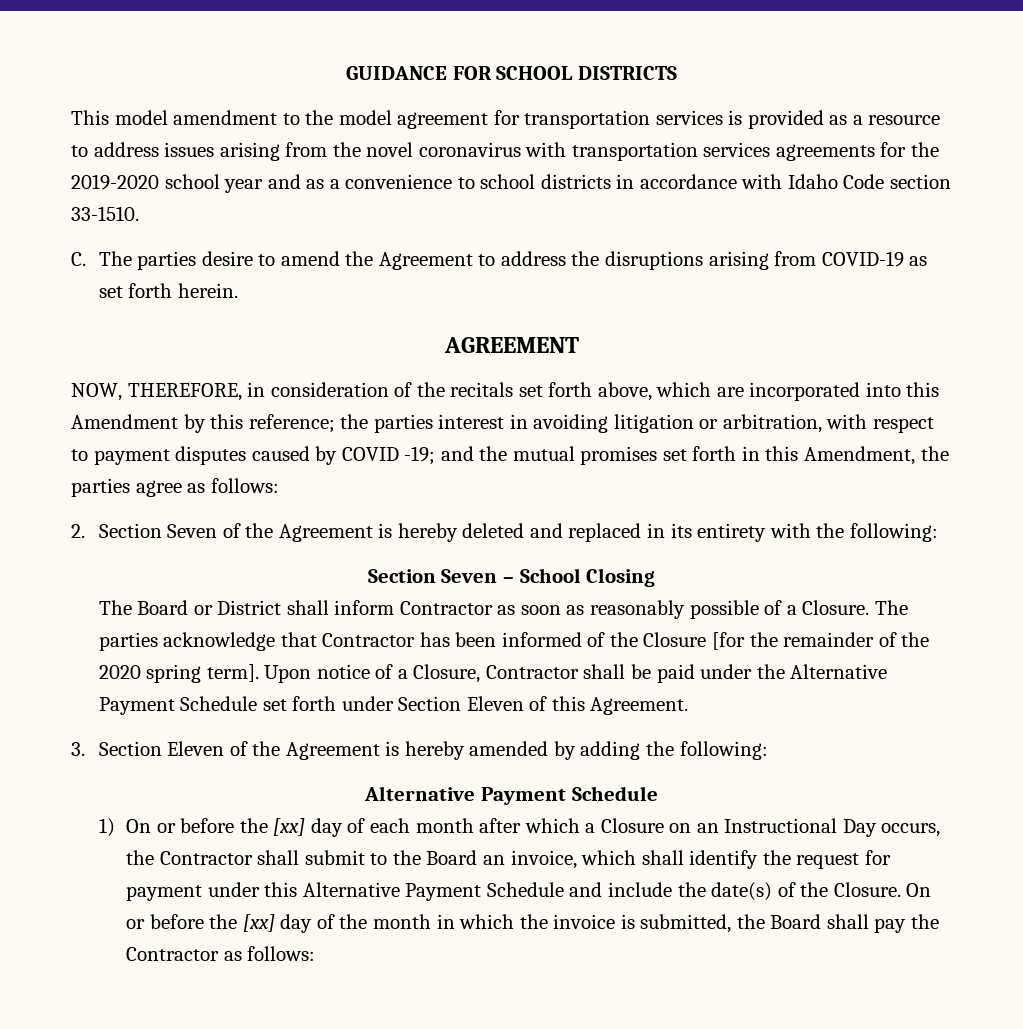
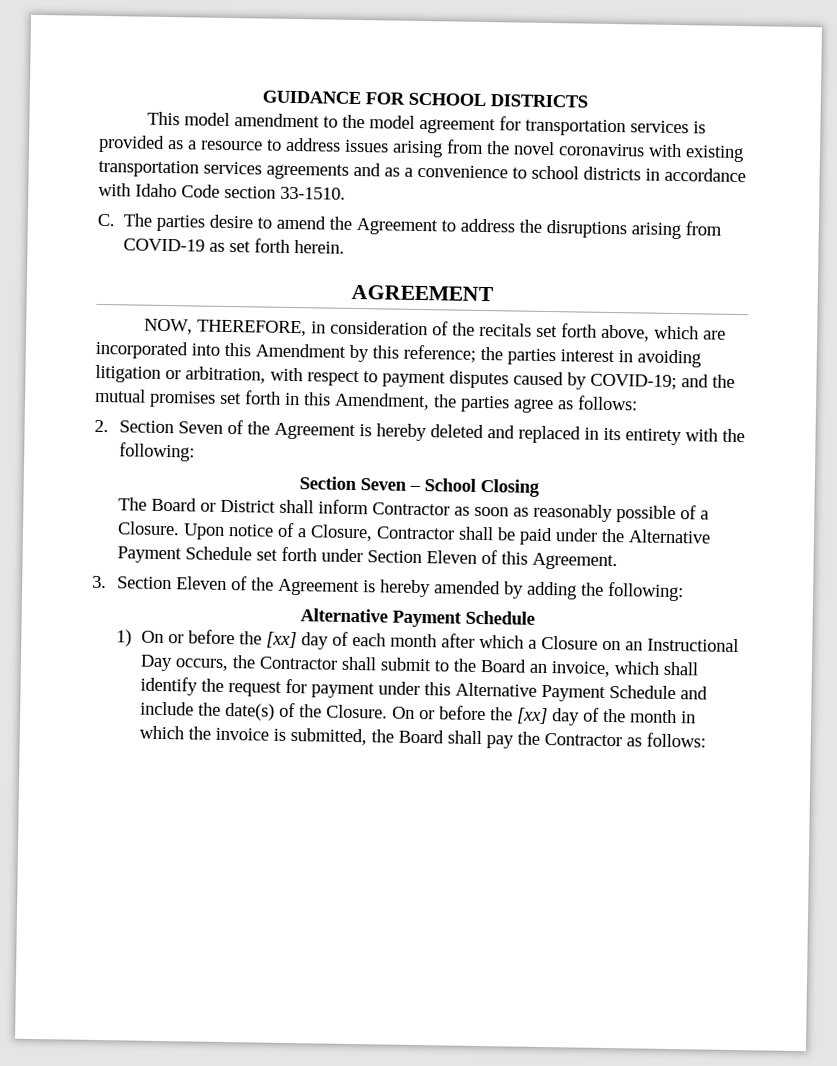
- This model amendment to the model agreement for transportation services is provided as a resource to address issues arising from the novel coronavirus with transportation services agreements for the 2019-2020 school year and as a convenience to school districts in accordance with Idaho Code section 33-1510.
+ This model amendment to the model agreement for transportation services is provided as a resource to address issues arising from the novel coronavirus with existing transportation services agreements and as a convenience to school districts in accordance with Idaho Code section 33-1510.
- NOW, THEREFORE, in consideration of the recitals set forth above, which are incorporated into this Amendment by this reference; the parties interest in avoiding litigation or arbitration, with respect to payment disputes caused by COVID -19; and the mutual promises set forth in this Amendment, the parties agree as follows:
+ NOW, THEREFORE, in consideration of the recitals set forth above, which are incorporated into this Amendment by this reference; the parties interest in avoiding litigation or arbitration, with respect to payment disputes caused by COVID-19; and the mutual promises set forth in this Amendment, the parties agree as follows:
- The parties acknowledge that Contractor has been informed of the Closure [for the remainder of the 2020 spring term].

